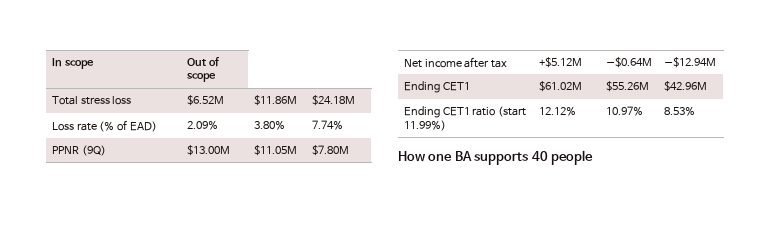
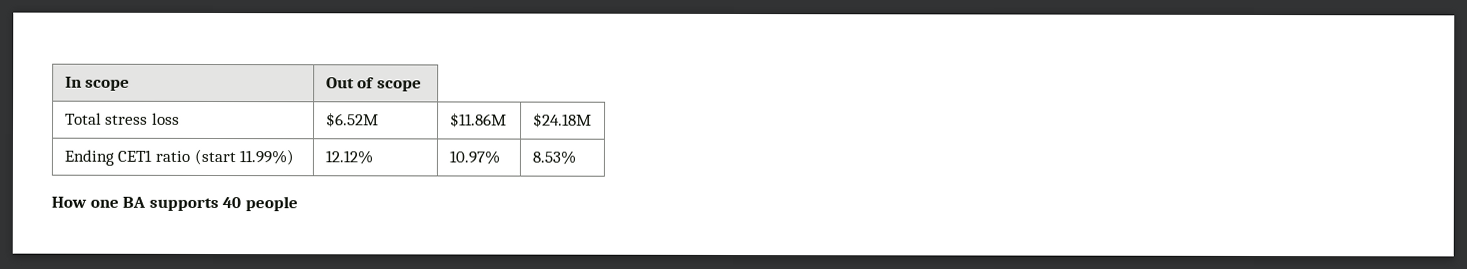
- Loss rate (% of EAD) | 2.09% | 3.80% | 7.74%
- PPNR (9Q) | $13.00M | $11.05M | $7.80M
- Net income after tax | +$5.12M | −$0.64M | −$12.94M
- Ending CET1 | $61.02M | $55.26M | $42.96M

